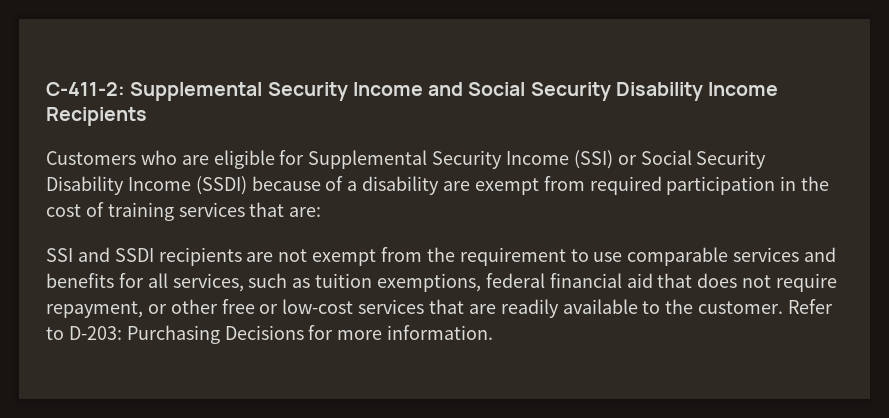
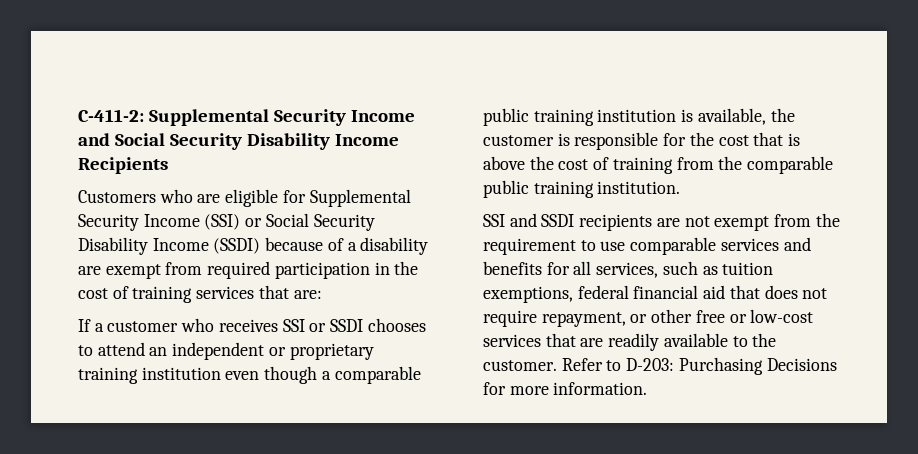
+ If a customer who receives SSI or SSDI chooses to attend an independent or proprietary training institution even though a comparable public training institution is available, the customer is responsible for the cost that is above the cost of training from the comparable public training institution.

